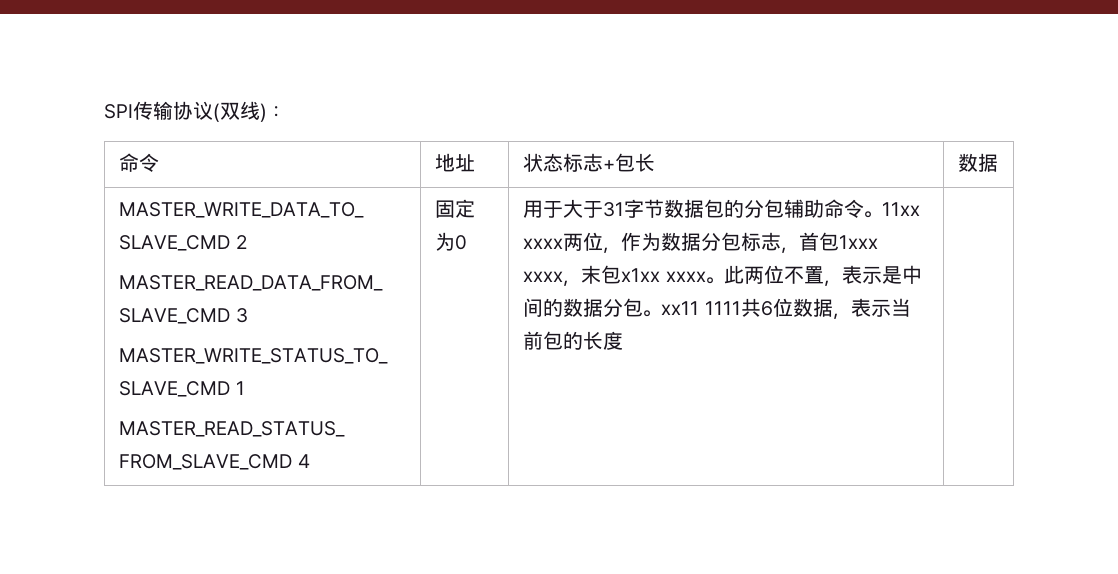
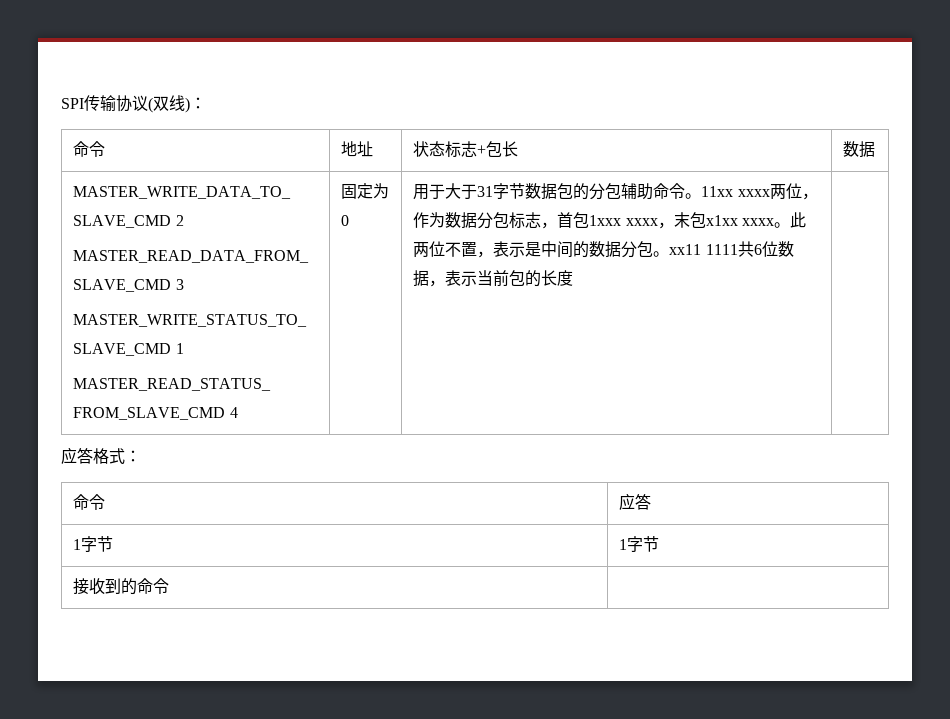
+ 应答格式：
+ 命令 | 应答
+ 1字节 | 1字节
+ 接收到的命令 |

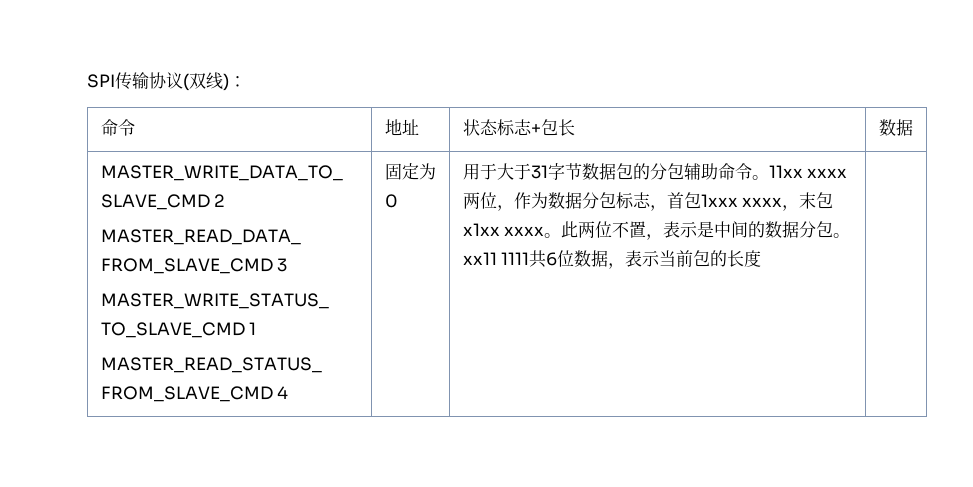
- 应答格式：
- 命令 | 应答
- 1字节 | 1字节
- 接收到的命令 |

